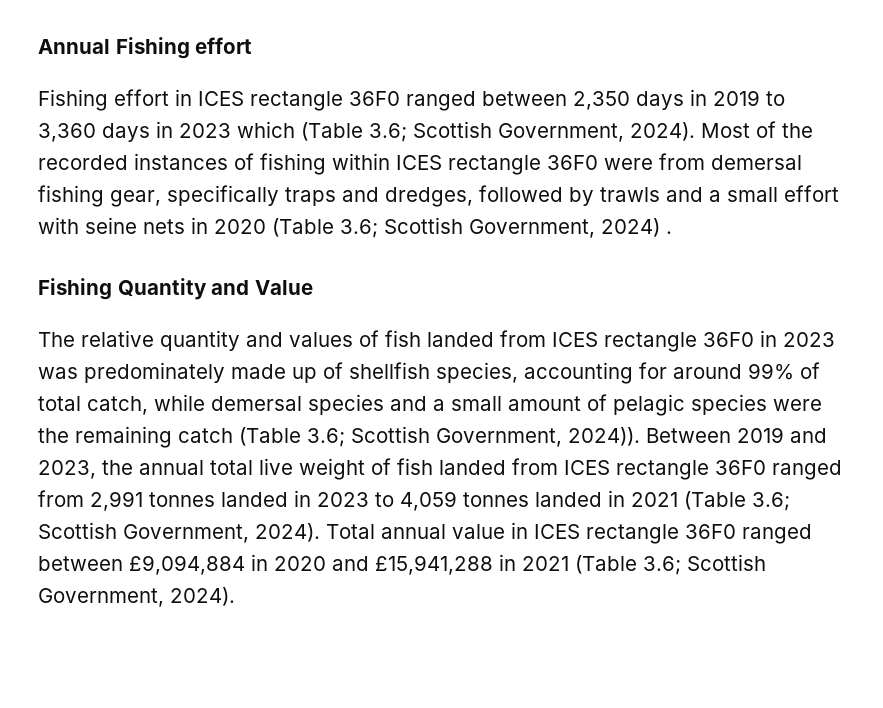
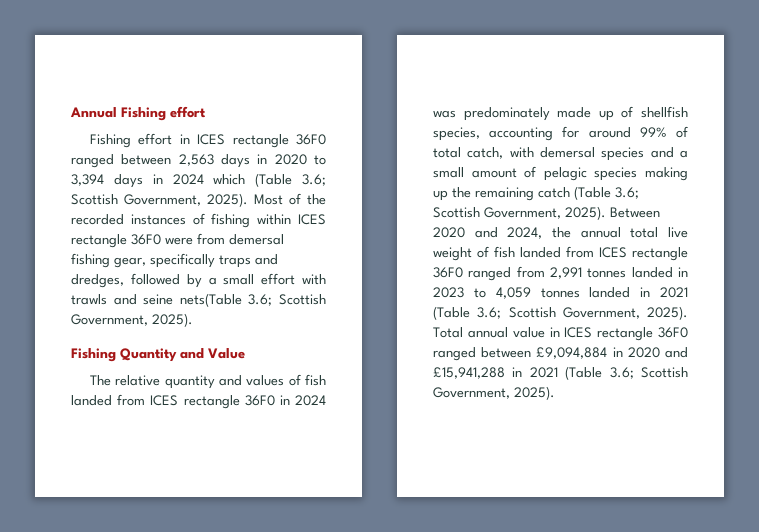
- Fishing effort in ICES rectangle 36F0 ranged between 2,350 days in 2019 to 3,360 days in 2023 which (Table 3.6; Scottish Government, 2024).
+ Fishing effort in ICES rectangle 36F0 ranged between 2,563 days in 2020 to 3,394 days in 2024 which (Table 3.6; Scottish Government, 2025).
- Most of the recorded instances of fishing within ICES rectangle 36F0 were from demersal fishing gear, specifically traps and dredges, followed by trawls and a small effort with seine nets in 2020 (Table 3.6; Scottish Government, 2024) .
+ Most of the recorded instances of fishing within ICES rectangle 36F0 were from demersal fishing gear, specifically traps and dredges, followed by a small effort with trawls and seine nets(Table 3.6; Scottish Government, 2025).
- The relative quantity and values of fish landed from ICES rectangle 36F0 in 2023 was predominately made up of shellfish species, accounting for around 99% of total catch, while demersal species and a small amount of pelagic species were the remaining catch (Table 3.6;
+ The relative quantity and values of fish landed from ICES rectangle 36F0 in 2024 was predominately made up of shellfish species, accounting for around 99% of total catch, with demersal species and a small amount of pelagic species making up the remaining catch (Table 3.6;
- Scottish Government, 2024)). Between 2019 and 2023, the annual total live weight of fish landed from ICES rectangle 36F0 ranged from 2,991 tonnes landed in 2023 to 4,059 tonnes landed in 2021 (Table 3.6; Scottish Government, 2024).
+ Scottish Government, 2025). Between 2020 and 2024, the annual total live weight of fish landed from ICES rectangle 36F0 ranged from 2,991 tonnes landed in 2023 to 4,059 tonnes landed in 2021 (Table 3.6; Scottish Government, 2025).
- Total annual value in ICES rectangle 36F0 ranged between £9,094,884 in 2020 and £15,941,288 in 2021 (Table 3.6; Scottish Government, 2024).
+ Total annual value in ICES rectangle 36F0 ranged between £9,094,884 in 2020 and £15,941,288 in 2021 (Table 3.6; Scottish Government, 2025).

